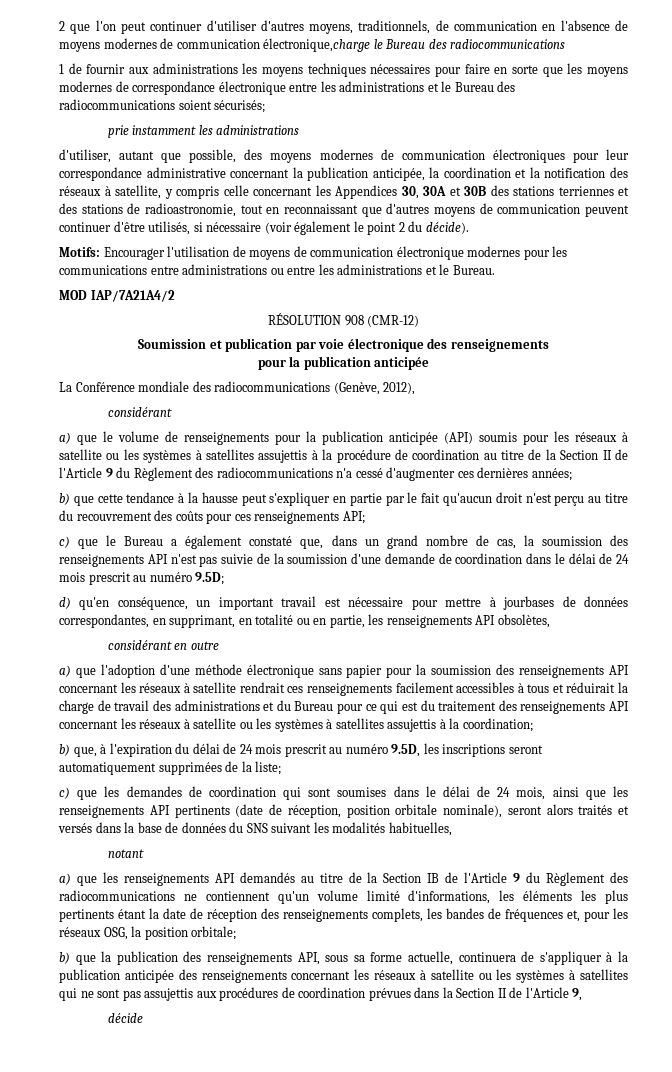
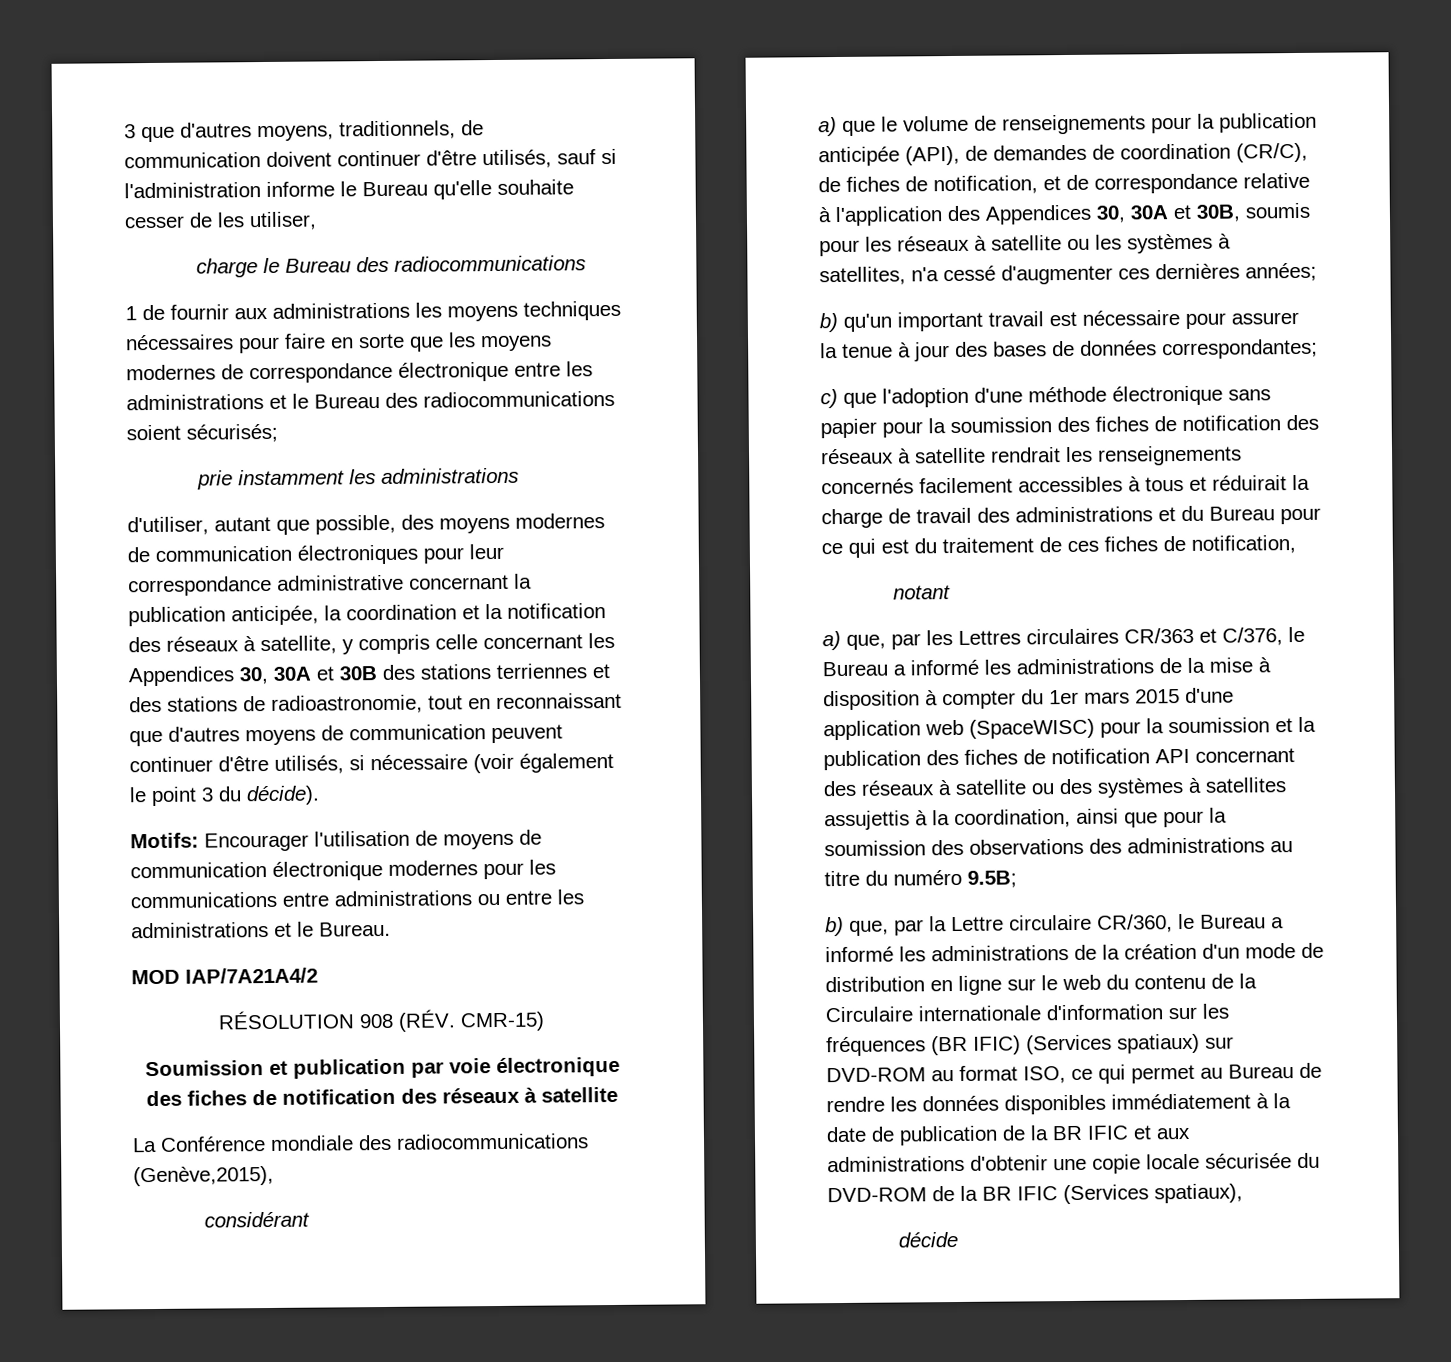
- 2 que l'on peut continuer d'utiliser d'autres moyens, traditionnels, de communication en l'absence de moyens modernes de communication électronique,charge le Bureau des radiocommunications
+ 3 que d'autres moyens, traditionnels, de communication doivent continuer d'être utilisés, sauf si l'administration informe le Bureau qu'elle souhaite cesser de les utiliser,
+ charge le Bureau des radiocommunications
- d'utiliser, autant que possible, des moyens modernes de communication électroniques pour leur correspondance administrative concernant la publication anticipée, la coordination et la notification des réseaux à satellite, y compris celle concernant les Appendices 30, 30A et 30B des stations terriennes et des stations de radioastronomie, tout en reconnaissant que d'autres moyens de communication peuvent continuer d'être utilisés, si nécessaire (voir également le point 2 du décide).
+ d'utiliser, autant que possible, des moyens modernes de communication électroniques pour leur correspondance administrative concernant la publication anticipée, la coordination et la notification des réseaux à satellite, y compris celle concernant les Appendices 30, 30A et 30B des stations terriennes et des stations de radioastronomie, tout en reconnaissant que d'autres moyens de communication peuvent continuer d'être utilisés, si nécessaire (voir également le point 3 du décide).
- RÉSOLUTION 908 (CMR-12)
+ RÉSOLUTION 908 (RÉV. CMR-15)
- Soumission et publication par voie électronique des renseignements
- pour la publication anticipée
+ Soumission et publication par voie électronique des fiches de notification des réseaux à satellite
- La Conférence mondiale des radiocommunications (Genève, 2012),
+ La Conférence mondiale des radiocommunications (Genève,2015),
- a) que le volume de renseignements pour la publication anticipée (API) soumis pour les réseaux à satellite ou les systèmes à satellites assujettis à la procédure de coordination au titre de la Section II de l'Article 9 du Règlement des radiocommunications n'a cessé d'augmenter ces dernières années;
+ a) que le volume de renseignements pour la publication anticipée (API), de demandes de coordination (CR/C), de fiches de notification, et de correspondance relative à l'application des Appendices 30, 30A et 30B, soumis pour les réseaux à satellite ou les systèmes à satellites, n'a cessé d'augmenter ces dernières années;
- b) que cette tendance à la hausse peut s'expliquer en partie par le fait qu'aucun droit n'est perçu au titre du recouvrement des coûts pour ces renseignements API;
- c) que le Bureau a également constaté que, dans un grand nombre de cas, la soumission des renseignements API n'est pas suivie de la soumission d'une demande de coordination dans le délai de 24 mois prescrit au numéro 9.5D;
- d) qu'en conséquence, un important travail est nécessaire pour mettre à jourbases de données correspondantes, en supprimant, en totalité ou en partie, les renseignements API obsolètes,
- considérant en outre
- a) que l'adoption d'une méthode électronique sans papier pour la soumission des renseignements API concernant les réseaux à satellite rendrait ces renseignements facilement accessibles à tous et réduirait la charge de travail des administrations et du Bureau pour ce qui est du traitement des renseignements API concernant les réseaux à satellite ou les systèmes à satellites assujettis à la coordination;
- b) que, à l'expiration du délai de 24 mois prescrit au numéro 9.5D, les inscriptions seront automatiquement supprimées de la liste;
- c) que les demandes de coordination qui sont soumises dans le délai de 24 mois, ainsi que les renseignements API pertinents (date de réception, position orbitale nominale), seront alors traités et versés dans la base de données du SNS suivant les modalités habituelles,
+ b) qu'un important travail est nécessaire pour assurer la tenue à jour des bases de données correspondantes;
+ c) que l'adoption d'une méthode électronique sans papier pour la soumission des fiches de notification des réseaux à satellite rendrait les renseignements concernés facilement accessibles à tous et réduirait la charge de travail des administrations et du Bureau pour ce qui est du traitement de ces fiches de notification,
  notant
- a) que les renseignements API demandés au titre de la Section IB de l'Article 9 du Règlement des radiocommunications ne contiennent qu'un volume limité d'informations, les éléments les plus pertinents étant la date de réception des renseignements complets, les bandes de fréquences et, pour les réseaux OSG, la position orbitale;
- b) que la publication des renseignements API, sous sa forme actuelle, continuera de s'appliquer à la publication anticipée des renseignements concernant les réseaux à satellite ou les systèmes à satellites qui ne sont pas assujettis aux procédures de coordination prévues dans la Section II de l'Article 9,
+ a) que, par les Lettres circulaires CR/363 et C/376, le Bureau a informé les administrations de la mise à disposition à compter du 1er mars 2015 d'une application web (SpaceWISC) pour la soumission et la publication des fiches de notification API concernant des réseaux à satellite ou des systèmes à satellites assujettis à la coordination, ainsi que pour la soumission des observations des administrations au titre du numéro 9.5B;
+ b) que, par la Lettre circulaire CR/360, le Bureau a informé les administrations de la création d'un mode de distribution en ligne sur le web du contenu de la Circulaire internationale d'information sur les fréquences (BR IFIC) (Services spatiaux) sur DVD-ROM au format ISO, ce qui permet au Bureau de rendre les données disponibles immédiatement à la date de publication de la BR IFIC et aux administrations d'obtenir une copie locale sécurisée du DVD-ROM de la BR IFIC (Services spatiaux),

